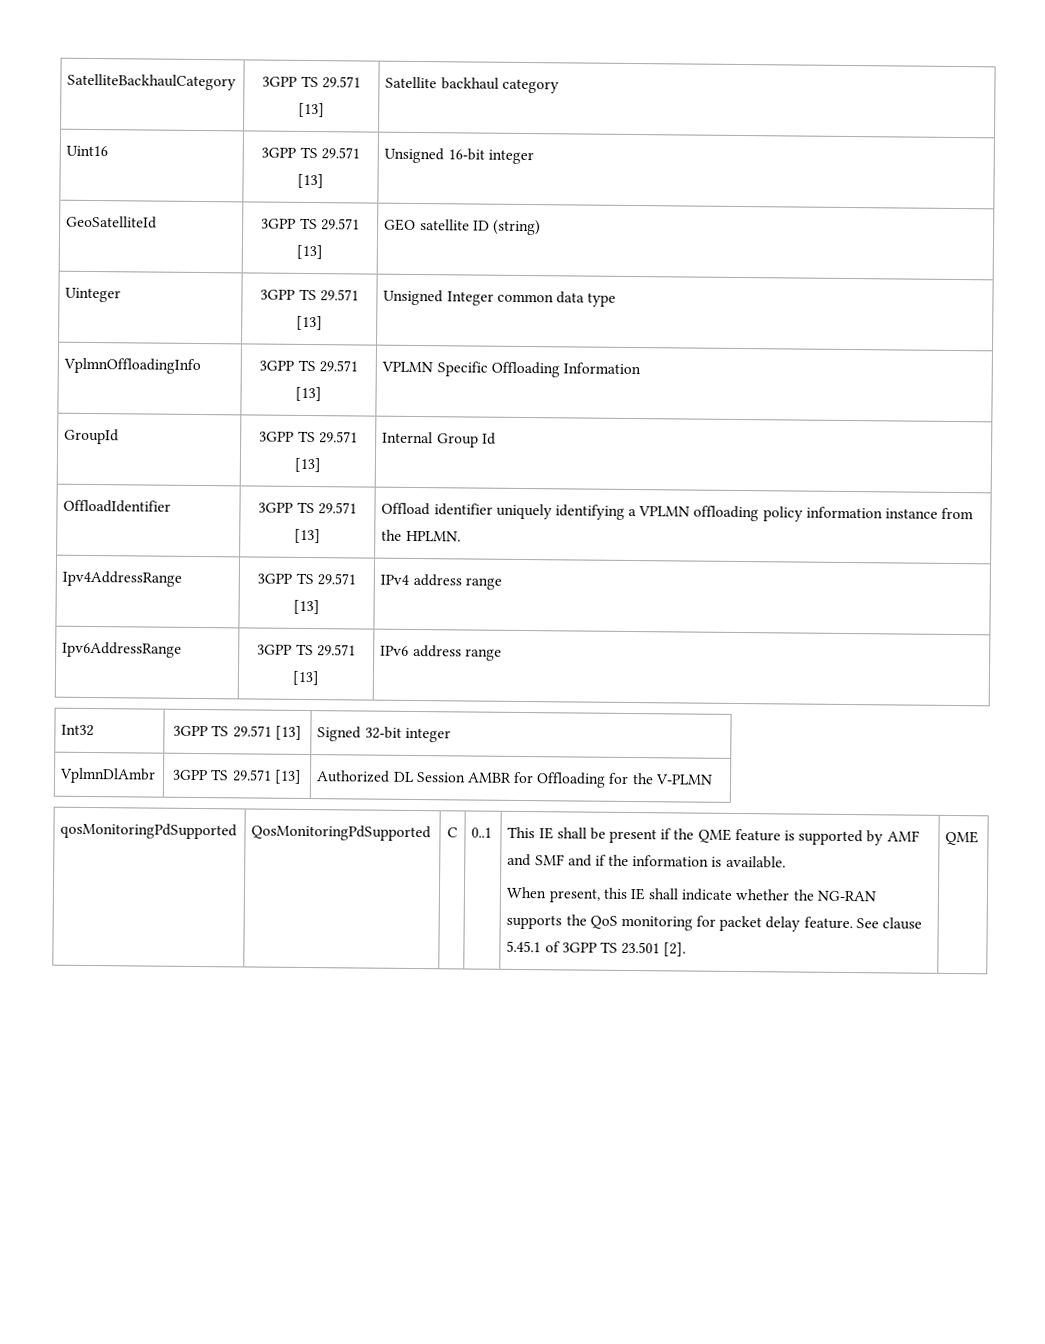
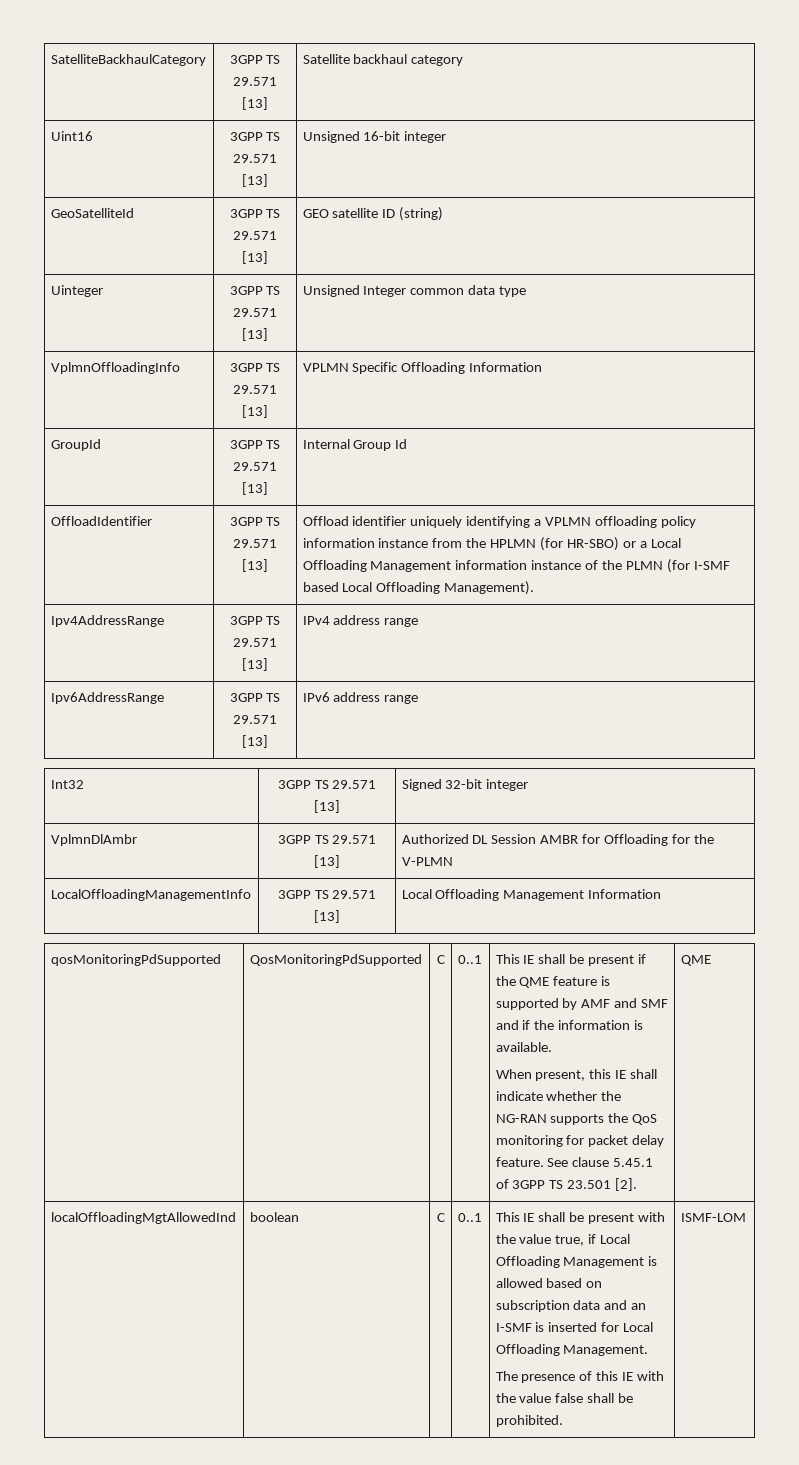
- OffloadIdentifier | 3GPP TS 29.571 [13] | Offload identifier uniquely identifying a VPLMN offloading policy information instance from the HPLMN.
+ OffloadIdentifier | 3GPP TS 29.571 [13] | Offload identifier uniquely identifying a VPLMN offloading policy information instance from the HPLMN (for HR-SBO) or a Local Offloading Management information instance of the PLMN (for I-SMF based Local Offloading Management).
+ LocalOffloadingManagementInfo | 3GPP TS 29.571 [13] | Local Offloading Management Information
+ localOffloadingMgtAllowedInd | boolean | C | 0..1 | This IE shall be present with the value true, if Local Offloading Management is allowed based on subscription data and an I-SMF is inserted for Local Offloading Management.
+ The presence of this IE with the value false shall be prohibited. | ISMF-LOM

